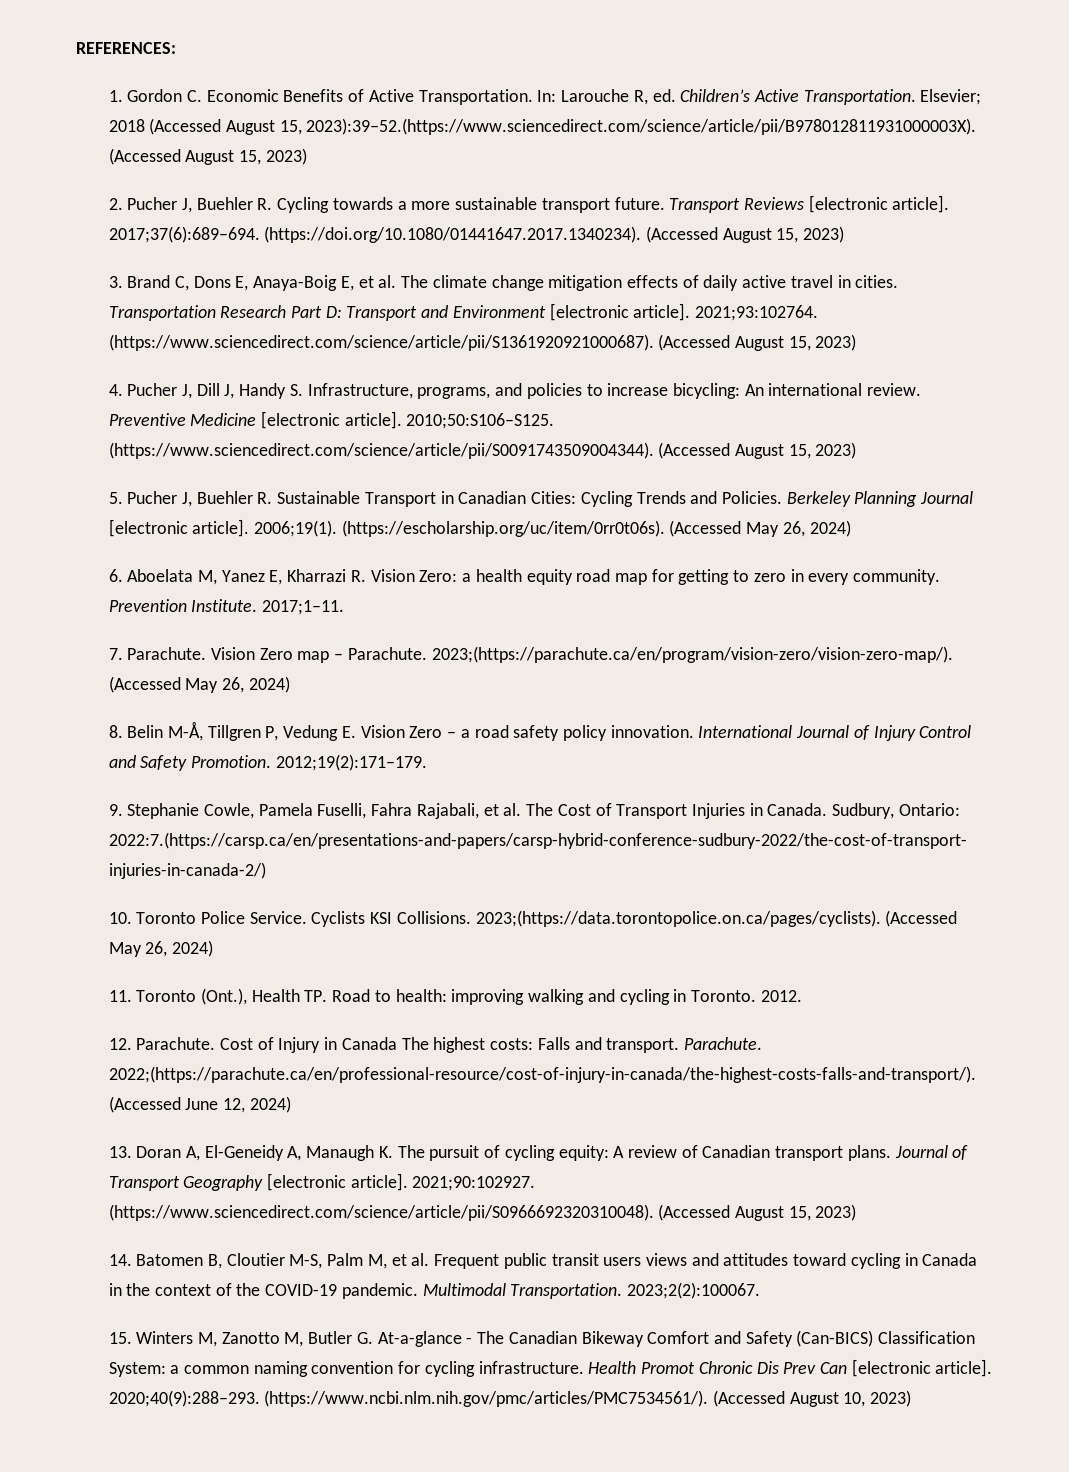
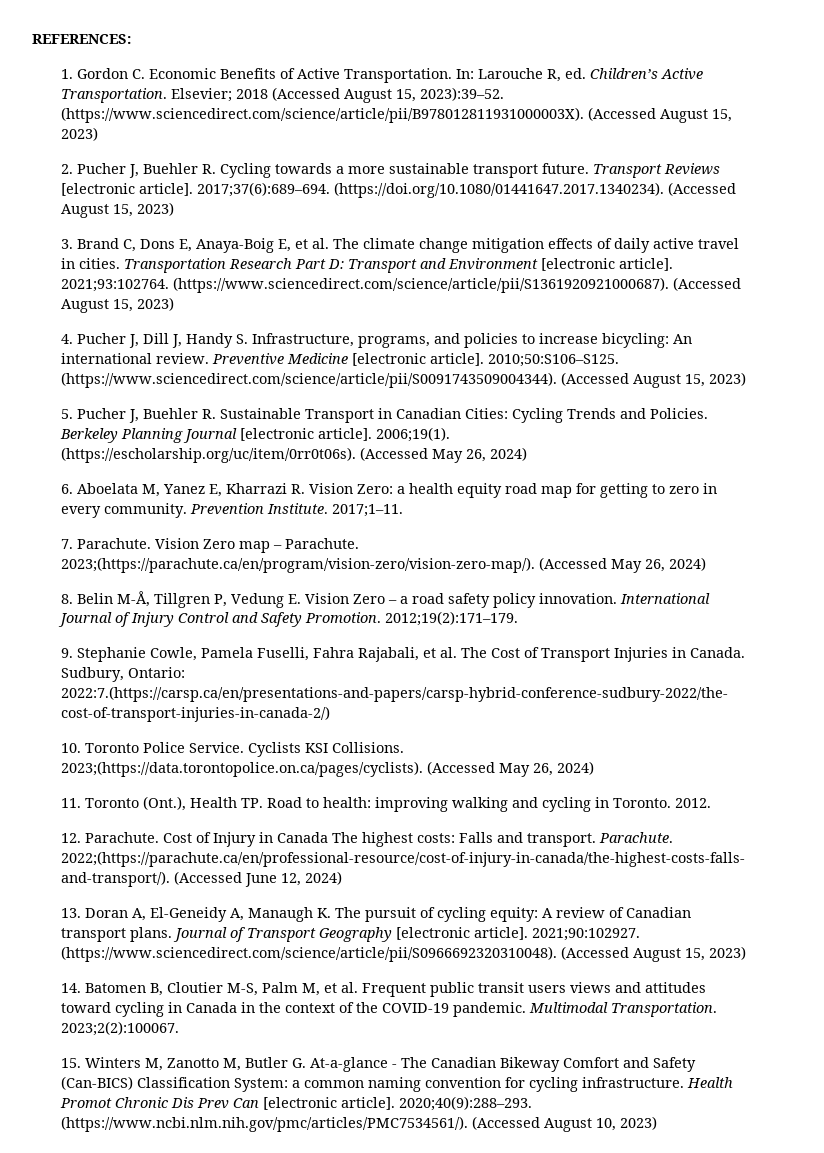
- Elsevier; 2018 (Accessed August 15, 2023):39–52.(https://www.sciencedirect.com/science/article/pii/B978012811931000003X). (Accessed August 15, 2023)
+ Elsevier; 2018 (Accessed August 15, 2023):39–52. (https://www.sciencedirect.com/science/article/pii/B978012811931000003X). (Accessed August 15, 2023)

